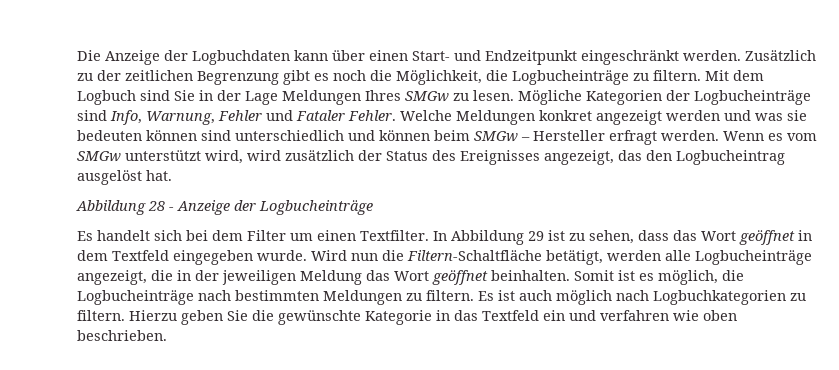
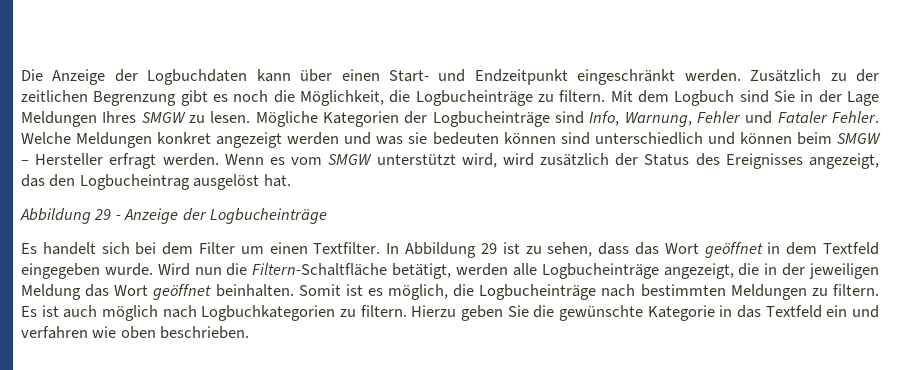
- Mit dem Logbuch sind Sie in der Lage Meldungen Ihres SMGw zu lesen.
+ Mit dem Logbuch sind Sie in der Lage Meldungen Ihres SMGW zu lesen.
- Welche Meldungen konkret angezeigt werden und was sie bedeuten können sind unterschiedlich und können beim SMGw – Hersteller erfragt werden.
+ Welche Meldungen konkret angezeigt werden und was sie bedeuten können sind unterschiedlich und können beim SMGW – Hersteller erfragt werden.
- Wenn es vom SMGw unterstützt wird, wird zusätzlich der Status des Ereignisses angezeigt, das den Logbucheintrag ausgelöst hat.
+ Wenn es vom SMGW unterstützt wird, wird zusätzlich der Status des Ereignisses angezeigt, das den Logbucheintrag ausgelöst hat.
- Abbildung 28 - Anzeige der Logbucheinträge
+ Abbildung 29 - Anzeige der Logbucheinträge

